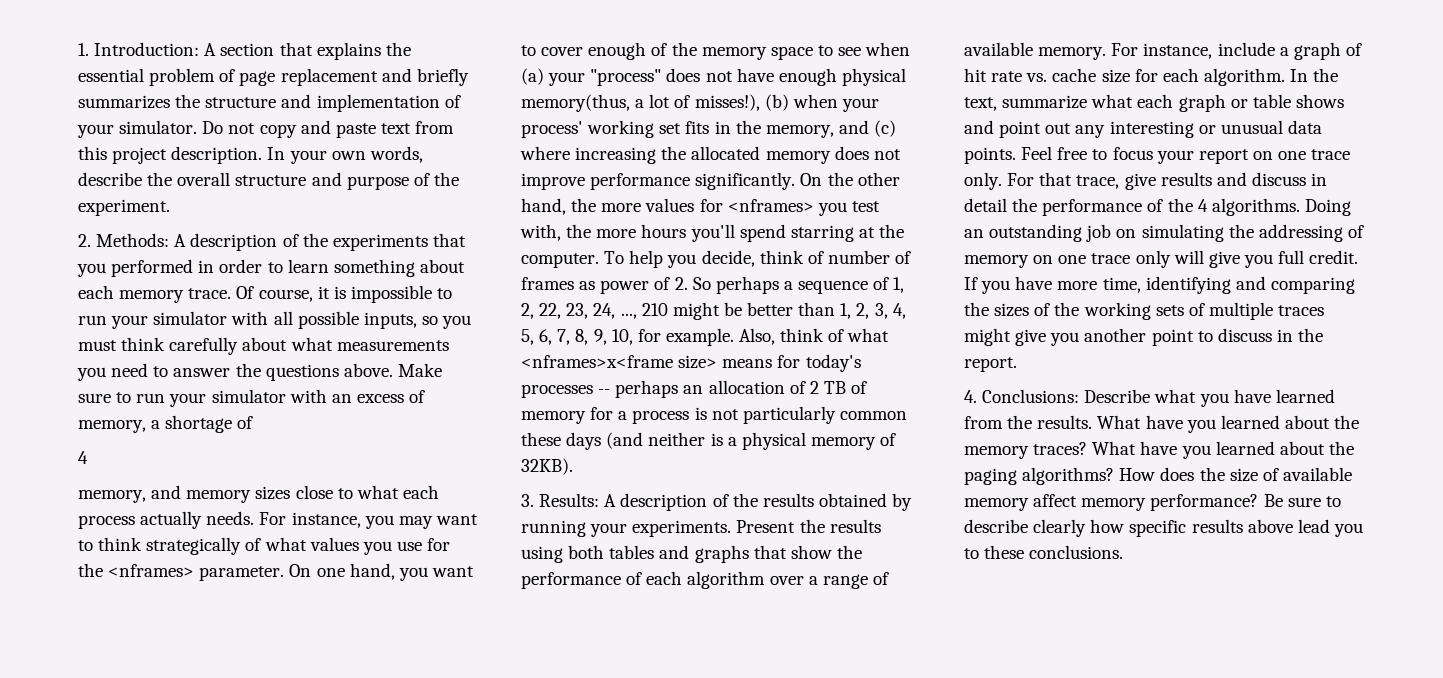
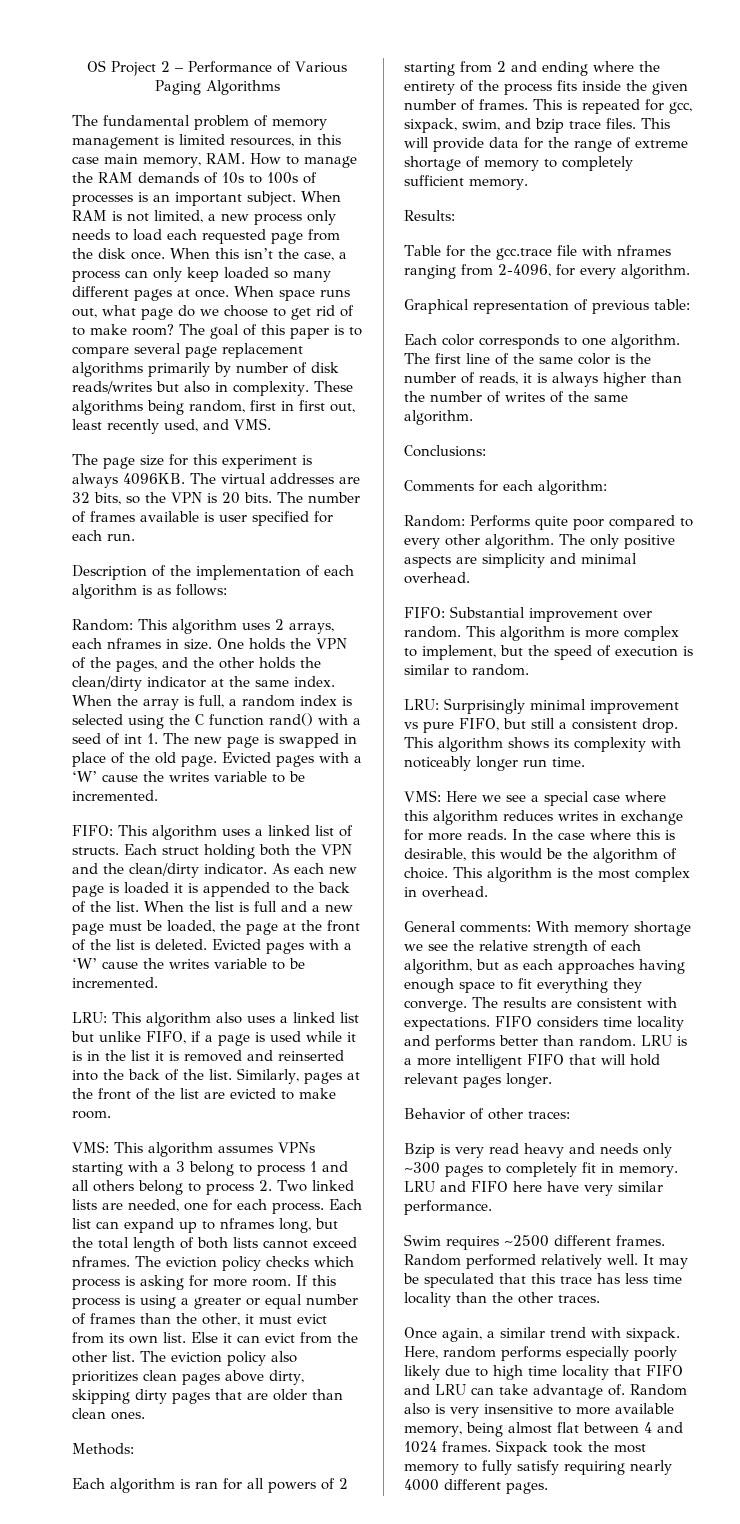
- 1. Introduction: A section that explains the essential problem of page replacement and briefly summarizes the structure and implementation of your simulator. Do not copy and paste text from this project description. In your own words, describe the overall structure and purpose of the experiment.
- 2. Methods: A description of the experiments that you performed in order to learn something about each memory trace. Of course, it is impossible to run your simulator with all possible inputs, so you must think carefully about what measurements you need to answer the questions above. Make sure to run your simulator with an excess of memory, a shortage of
- 4
- memory, and memory sizes close to what each process actually needs. For instance, you may want to think strategically of what values you use for the <nframes> parameter. On one hand, you want to cover enough of the memory space to see when (a) your "process" does not have enough physical memory(thus, a lot of misses!), (b) when your process' working set fits in the memory, and (c) where increasing the allocated memory does not improve performance significantly. On the other hand, the more values for <nframes> you test with, the more hours you'll spend starring at the computer. To help you decide, think of number of frames as power of 2. So perhaps a sequence of 1, 2, 22, 23, 24, ..., 210 might be better than 1, 2, 3, 4, 5, 6, 7, 8, 9, 10, for example. Also, think of what <nframes>x<frame size> means for today's processes -- perhaps an allocation of 2 TB of memory for a process is not particularly common these days (and neither is a physical memory of 32KB).
- 3. Results: A description of the results obtained by running your experiments. Present the results using both tables and graphs that show the performance of each algorithm over a range of available memory. For instance, include a graph of hit rate vs. cache size for each algorithm. In the text, summarize what each graph or table shows and point out any interesting or unusual data points. Feel free to focus your report on one trace only. For that trace, give results and discuss in detail the performance of the 4 algorithms. Doing an outstanding job on simulating the addressing of memory on one trace only will give you full credit. If you have more time, identifying and comparing the sizes of the working sets of multiple traces might give you another point to discuss in the report.
- 4. Conclusions: Describe what you have learned from the results. What have you learned about the memory traces? What have you learned about the paging algorithms? How does the size of available memory affect memory performance? Be sure to describe clearly how specific results above lead you to these conclusions.
+ OS Project 2 – Performance of Various Paging Algorithms
+ The fundamental problem of memory management is limited resources, in this case main memory, RAM. How to manage the RAM demands of 10s to 100s of processes is an important subject. When RAM is not limited, a new process only needs to load each requested page from the disk once. When this isn’t the case, a process can only keep loaded so many different pages at once. When space runs out, what page do we choose to get rid of to make room? The goal of this paper is to compare several page replacement algorithms primarily by number of disk reads/writes but also in complexity. These algorithms being random, first in first out, least recently used, and VMS.
+ The page size for this experiment is always 4096KB. The virtual addresses are 32 bits, so the VPN is 20 bits. The number of frames available is user specified for each run.
+ Description of the implementation of each algorithm is as follows:
+ Random: This algorithm uses 2 arrays, each nframes in size. One holds the VPN of the pages, and the other holds the clean/dirty indicator at the same index. When the array is full, a random index is selected using the C function rand() with a seed of int 1. The new page is swapped in place of the old page. Evicted pages with a ‘W’ cause the writes variable to be incremented.
+ FIFO: This algorithm uses a linked list of structs. Each struct holding both the VPN and the clean/dirty indicator. As each new page is loaded it is appended to the back of the list. When the list is full and a new page must be loaded, the page at the front of the list is deleted. Evicted pages with a ‘W’ cause the writes variable to be incremented.
+ LRU: This algorithm also uses a linked list but unlike FIFO, if a page is used while it is in the list it is removed and reinserted into the back of the list. Similarly, pages at the front of the list are evicted to make room.
+ VMS: This algorithm assumes VPNs starting with a 3 belong to process 1 and all others belong to process 2. Two linked lists are needed, one for each process. Each list can expand up to nframes long, but the total length of both lists cannot exceed nframes. The eviction policy checks which process is asking for more room. If this process is using a greater or equal number of frames than the other, it must evict from its own list. Else it can evict from the other list. The eviction policy also prioritizes clean pages above dirty, skipping dirty pages that are older than clean ones.
+ Methods:
+ Each algorithm is ran for all powers of 2 starting from 2 and ending where the entirety of the process fits inside the given number of frames. This is repeated for gcc, sixpack, swim, and bzip trace files. This will provide data for the range of extreme shortage of memory to completely sufficient memory.
+ Results:
+ Table for the gcc.trace file with nframes ranging from 2-4096, for every algorithm.
+ Graphical representation of previous table:
+ Each color corresponds to one algorithm. The first line of the same color is the number of reads, it is always higher than the number of writes of the same algorithm.
+ Conclusions:
+ Comments for each algorithm:
+ Random: Performs quite poor compared to every other algorithm. The only positive aspects are simplicity and minimal overhead.
+ FIFO: Substantial improvement over random. This algorithm is more complex to implement, but the speed of execution is similar to random.
+ LRU: Surprisingly minimal improvement vs pure FIFO, but still a consistent drop. This algorithm shows its complexity with noticeably longer run time.
+ VMS: Here we see a special case where this algorithm reduces writes in exchange for more reads. In the case where this is desirable, this would be the algorithm of choice. This algorithm is the most complex in overhead.
+ General comments: With memory shortage we see the relative strength of each algorithm, but as each approaches having enough space to fit everything they converge. The results are consistent with expectations. FIFO considers time locality and performs better than random. LRU is a more intelligent FIFO that will hold relevant pages longer.
+ Behavior of other traces:
+ Bzip is very read heavy and needs only ~300 pages to completely fit in memory. LRU and FIFO here have very similar performance.
+ Swim requires ~2500 different frames. Random performed relatively well. It may be speculated that this trace has less time locality than the other traces.
+ Once again, a similar trend with sixpack. Here, random performs especially poorly likely due to high time locality that FIFO and LRU can take advantage of. Random also is very insensitive to more available memory, being almost flat between 4 and 1024 frames. Sixpack took the most memory to fully satisfy requiring nearly 4000 different pages.

